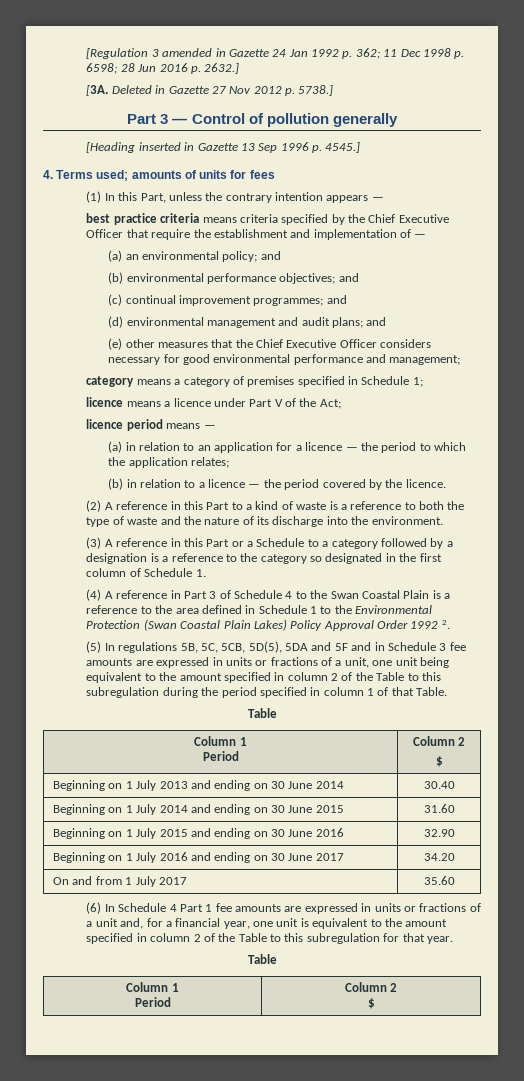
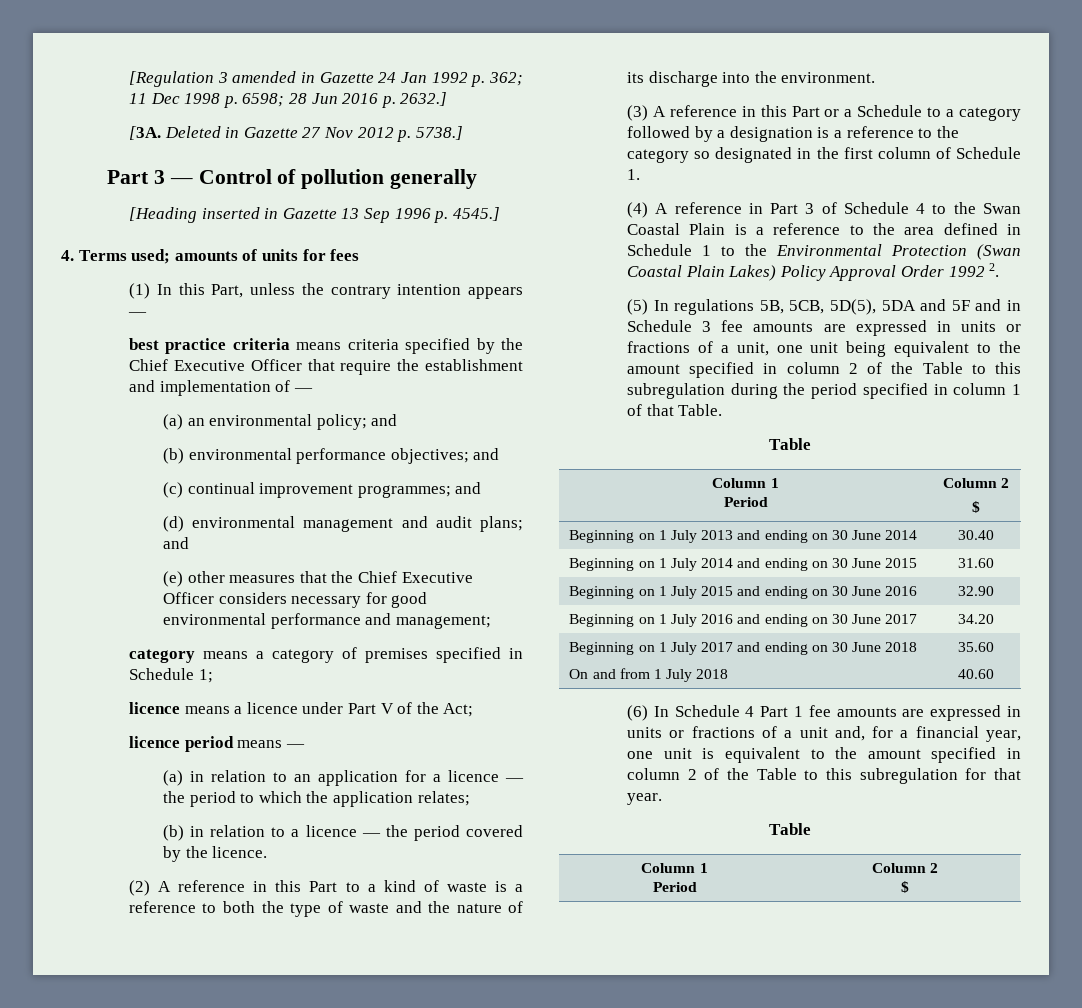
- (5) In regulations 5B, 5C, 5CB, 5D(5), 5DA and 5F and in Schedule 3 fee amounts are expressed in units or fractions of a unit, one unit being equivalent to the amount specified in column 2 of the Table to this subregulation during the period specified in column 1 of that Table.
+ (5) In regulations 5B, 5CB, 5D(5), 5DA and 5F and in Schedule 3 fee amounts are expressed in units or fractions of a unit, one unit being equivalent to the amount specified in column 2 of the Table to this subregulation during the period specified in column 1 of that Table.
- On and from 1 July 2017 | 35.60
+ Beginning on 1 July 2017 and ending on 30 June 2018
+ On and from 1 July 2018 | 35.60
+ 40.60

